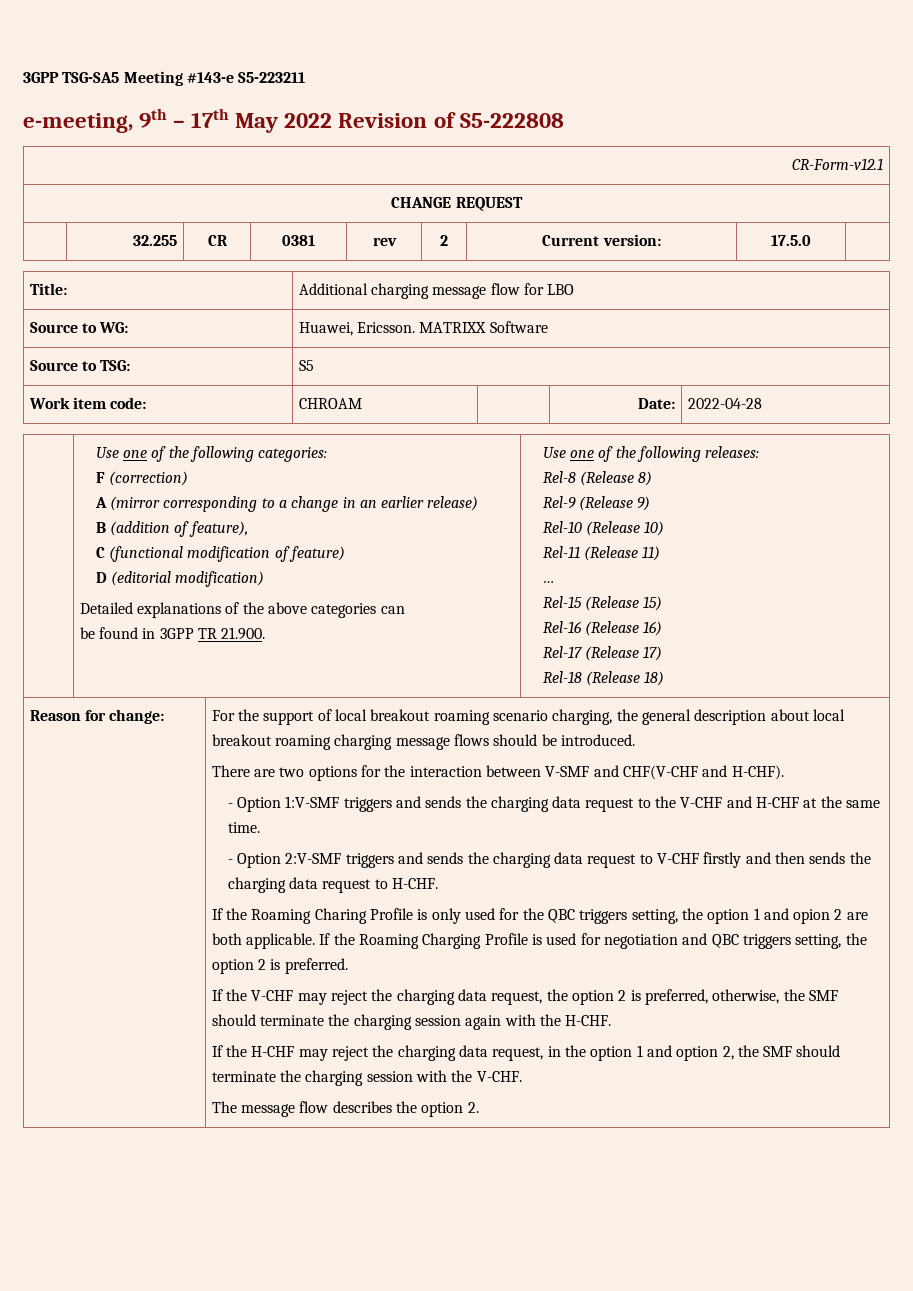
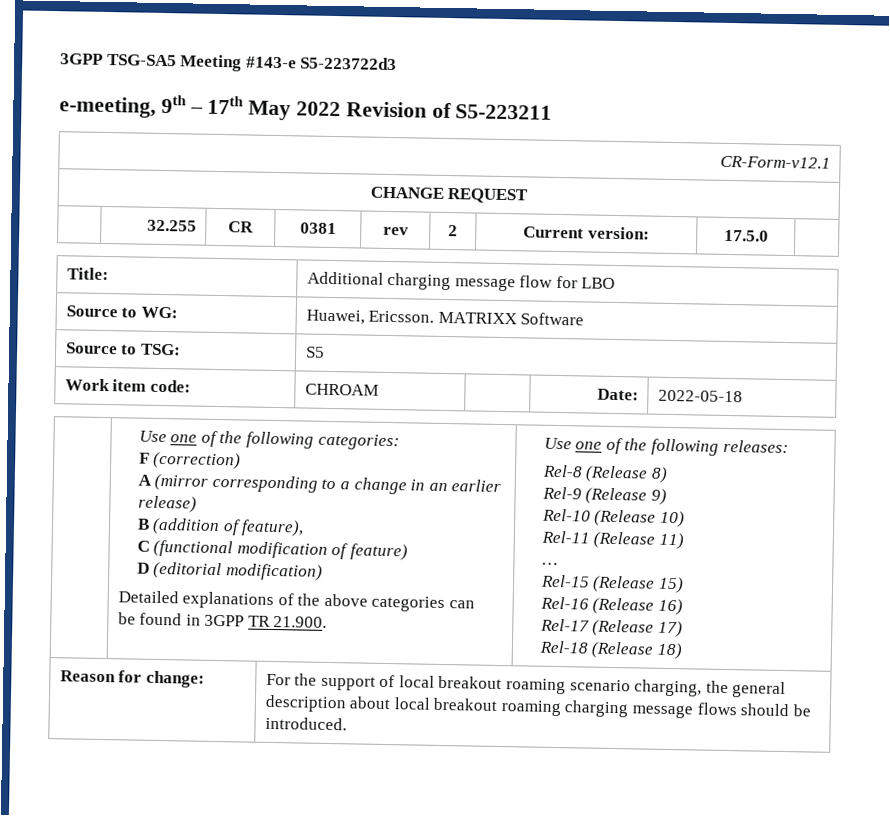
- 3GPP TSG-SA5 Meeting #143-e S5-223211
+ 3GPP TSG-SA5 Meeting #143-e S5-223722d3
- e-meeting, 9th – 17th May 2022 Revision of S5-222808
+ e-meeting, 9th – 17th May 2022 Revision of S5-223211
- Work item code: | CHROAM | | Date: | 2022-04-28
+ Work item code: | CHROAM | | Date: | 2022-05-18
- There are two options for the interaction between V-SMF and CHF(V-CHF and H-CHF).
- - Option 1:V-SMF triggers and sends the charging data request to the V-CHF and H-CHF at the same time.
- - Option 2:V-SMF triggers and sends the charging data request to V-CHF firstly and then sends the charging data request to H-CHF.
- If the Roaming Charing Profile is only used for the QBC triggers setting, the option 1 and opion 2 are both applicable. If the Roaming Charging Profile is used for negotiation and QBC triggers setting, the option 2 is preferred.
- If the V-CHF may reject the charging data request, the option 2 is preferred, otherwise, the SMF should terminate the charging session again with the H-CHF.
- If the H-CHF may reject the charging data request, in the option 1 and option 2, the SMF should terminate the charging session with the V-CHF.
- The message flow describes the option 2.

